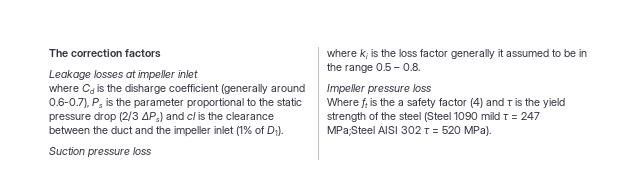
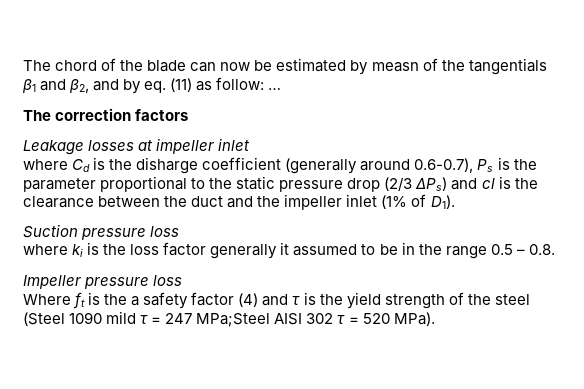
+ The chord of the blade can now be estimated by measn of the tangentials β1 and β2, and by eq. (11) as follow: …

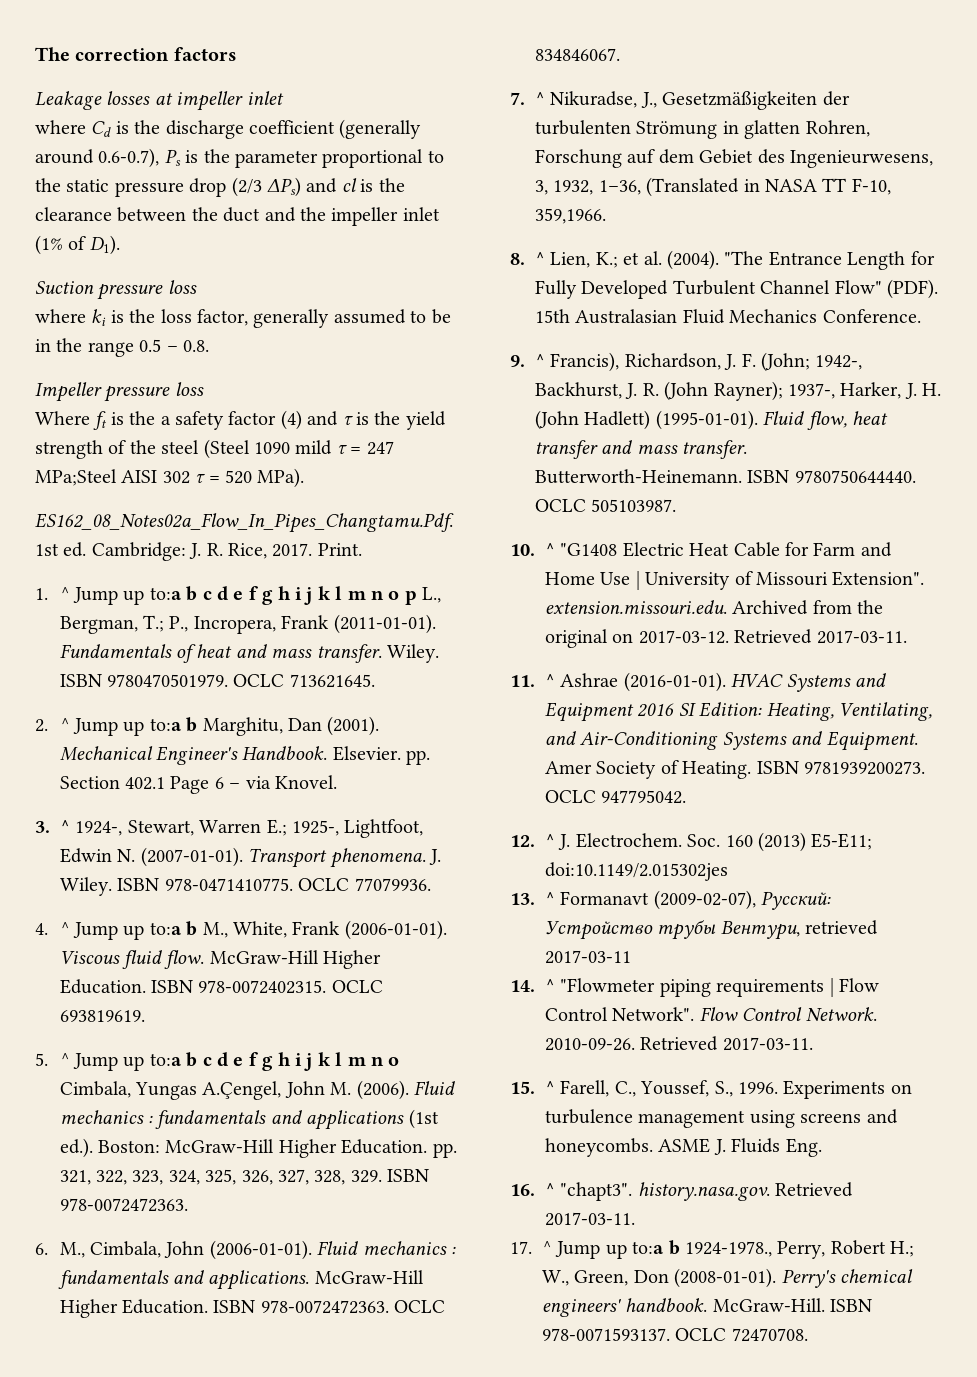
- The chord of the blade can now be estimated by measn of the tangentials β1 and β2, and by eq. (11) as follow: …
- where Cd is the disharge coefficient (generally around 0.6-0.7), Ps is the parameter proportional to the static pressure drop (2/3 ΔPs) and cl is the clearance between the duct and the impeller inlet (1% of D1).
+ where Cd is the discharge coefficient (generally around 0.6-0.7), Ps is the parameter proportional to the static pressure drop (2/3 ΔPs) and cl is the clearance between the duct and the impeller inlet (1% of D1).
- where ki is the loss factor generally it assumed to be in the range 0.5 – 0.8.
+ where ki is the loss factor, generally assumed to be in the range 0.5 – 0.8.
+ ES162_08_Notes02a_Flow_In_Pipes_Changtamu.Pdf. 1st ed. Cambridge: J. R. Rice, 2017. Print.
+ 1. ^ Jump up to:a b c d e f g h i j k l m n o p L., Bergman, T.; P., Incropera, Frank (2011-01-01). Fundamentals of heat and mass transfer. Wiley. ISBN 9780470501979. OCLC 713621645.
+ 2. ^ Jump up to:a b Marghitu, Dan (2001). Mechanical Engineer's Handbook. Elsevier. pp. Section 402.1 Page 6 – via Knovel.
+ 3. ^ 1924-, Stewart, Warren E.; 1925-, Lightfoot, Edwin N. (2007-01-01). Transport phenomena. J. Wiley. ISBN 978-0471410775. OCLC 77079936.
+ 4. ^ Jump up to:a b M., White, Frank (2006-01-01). Viscous fluid flow. McGraw-Hill Higher Education. ISBN 978-0072402315. OCLC 693819619.
+ 5. ^ Jump up to:a b c d e f g h i j k l m n o Cimbala, Yungas A.Çengel, John M. (2006). Fluid mechanics : fundamentals and applications (1st ed.). Boston: McGraw-Hill Higher Education. pp. 321, 322, 323, 324, 325, 326, 327, 328, 329. ISBN 978-0072472363.
+ 6. M., Cimbala, John (2006-01-01). Fluid mechanics : fundamentals and applications. McGraw-Hill Higher Education. ISBN 978-0072472363. OCLC 834846067.
+ 7. ^ Nikuradse, J., Gesetzmäßigkeiten der turbulenten Strömung in glatten Rohren, Forschung auf dem Gebiet des Ingenieurwesens, 3, 1932, 1–36, (Translated in NASA TT F-10, 359,1966.
+ 8. ^ Lien, K.; et al. (2004). "The Entrance Length for Fully Developed Turbulent Channel Flow" (PDF). 15th Australasian Fluid Mechanics Conference.
+ 9. ^ Francis), Richardson, J. F. (John; 1942-, Backhurst, J. R. (John Rayner); 1937-, Harker, J. H. (John Hadlett) (1995-01-01). Fluid flow, heat transfer and mass transfer. Butterworth-Heinemann. ISBN 9780750644440. OCLC 505103987.
+ 10. ^ "G1408 Electric Heat Cable for Farm and Home Use | University of Missouri Extension". extension.missouri.edu. Archived from the original on 2017-03-12. Retrieved 2017-03-11.
+ 11. ^ Ashrae (2016-01-01). HVAC Systems and Equipment 2016 SI Edition: Heating, Ventilating, and Air-Conditioning Systems and Equipment. Amer Society of Heating. ISBN 9781939200273. OCLC 947795042.
+ 12. ^ J. Electrochem. Soc. 160 (2013) E5-E11; doi:10.1149/2.015302jes
+ 13. ^ Formanavt (2009-02-07), Русский: Устройство трубы Вентури, retrieved 2017-03-11
+ 14. ^ "Flowmeter piping requirements | Flow Control Network". Flow Control Network. 2010-09-26. Retrieved 2017-03-11.
+ 15. ^ Farell, C., Youssef, S., 1996. Experiments on turbulence management using screens and honeycombs. ASME J. Fluids Eng.
+ 16. ^ "chapt3". history.nasa.gov. Retrieved 2017-03-11.
+ 17. ^ Jump up to:a b 1924-1978., Perry, Robert H.; W., Green, Don (2008-01-01). Perry's chemical engineers' handbook. McGraw-Hill. ISBN 978-0071593137. OCLC 72470708.

